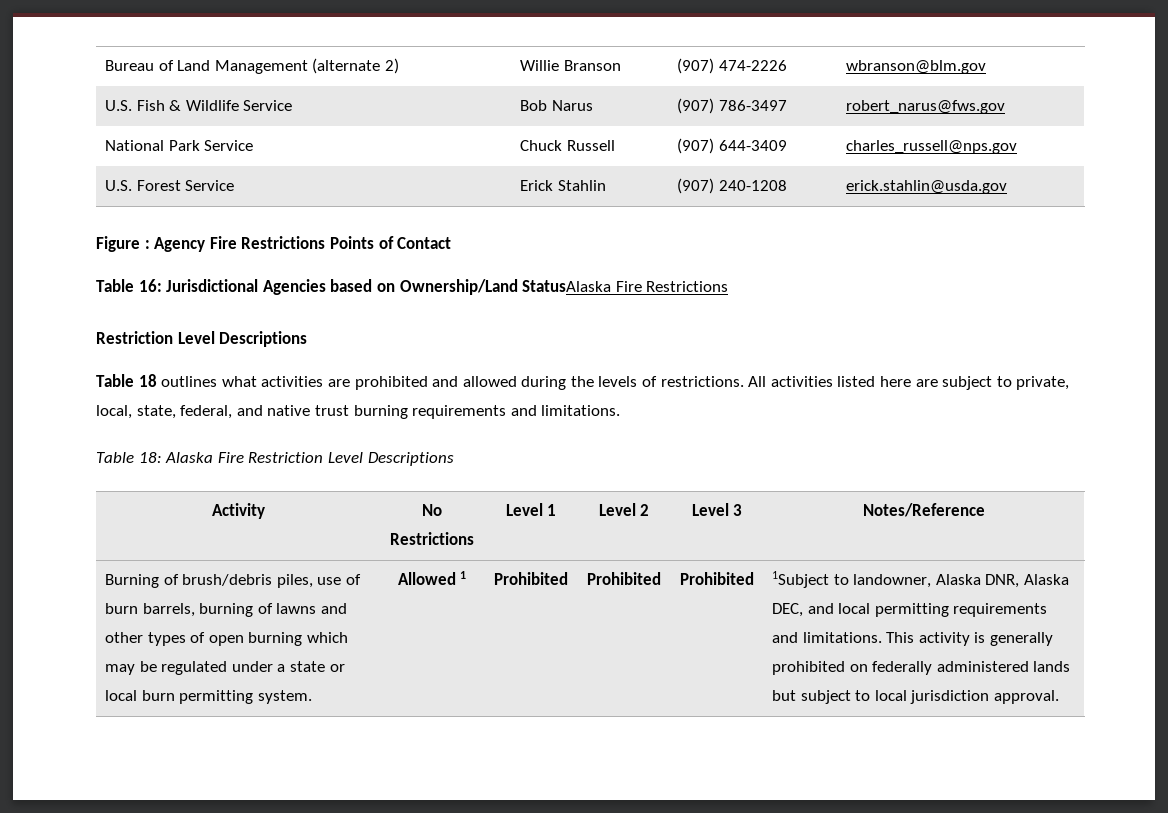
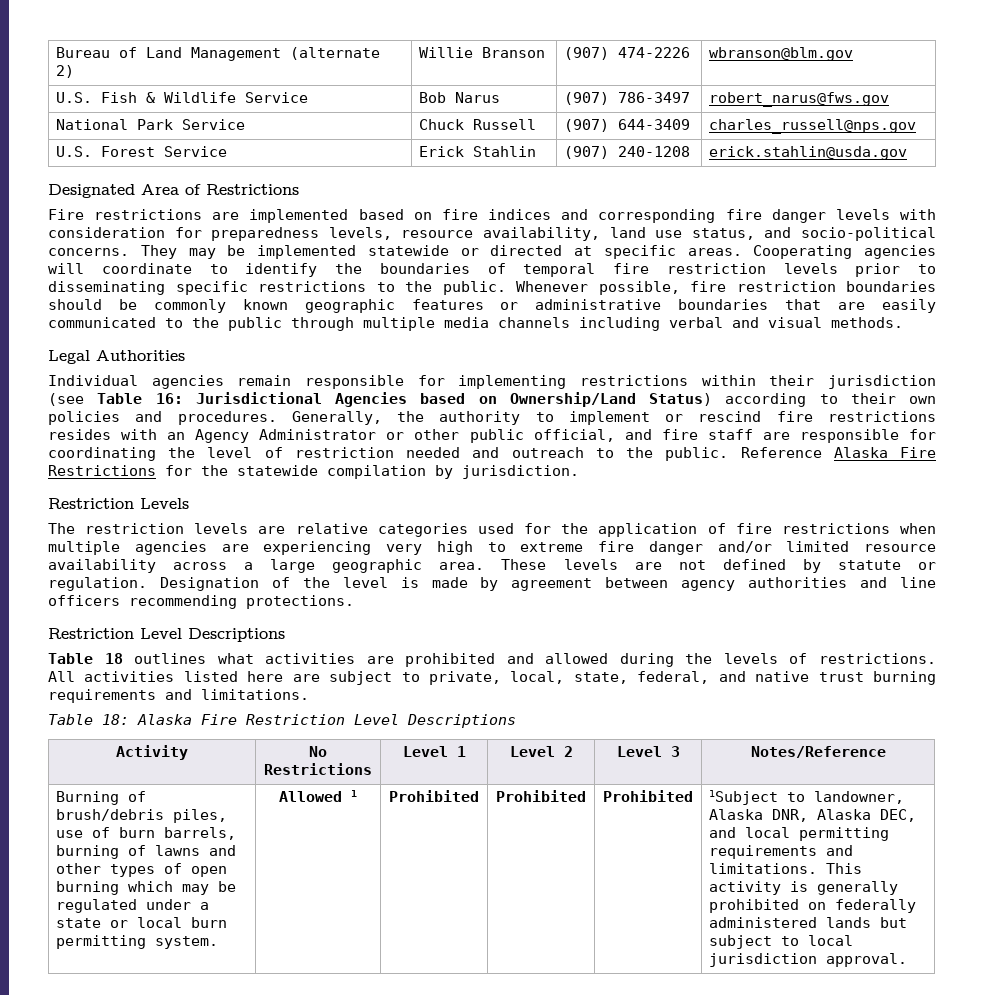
- Figure : Agency Fire Restrictions Points of Contact
- Table 16: Jurisdictional Agencies based on Ownership/Land StatusAlaska Fire Restrictions
+ Designated Area of Restrictions
+ Fire restrictions are implemented based on fire indices and corresponding fire danger levels with consideration for preparedness levels, resource availability, land use status, and socio-political concerns. They may be implemented statewide or directed at specific areas. Cooperating agencies will coordinate to identify the boundaries of temporal fire restriction levels prior to disseminating specific restrictions to the public. Whenever possible, fire restriction boundaries should be commonly known geographic features or administrative boundaries that are easily communicated to the public through multiple media channels including verbal and visual methods.
+ Legal Authorities
+ Individual agencies remain responsible for implementing restrictions within their jurisdiction (see Table 16: Jurisdictional Agencies based on Ownership/Land Status) according to their own policies and procedures. Generally, the authority to implement or rescind fire restrictions resides with an Agency Administrator or other public official, and fire staff are responsible for coordinating the level of restriction needed and outreach to the public. Reference Alaska Fire Restrictions for the statewide compilation by jurisdiction.
+ Restriction Levels
+ The restriction levels are relative categories used for the application of fire restrictions when multiple agencies are experiencing very high to extreme fire danger and/or limited resource availability across a large geographic area. These levels are not defined by statute or regulation. Designation of the level is made by agreement between agency authorities and line officers recommending protections.

